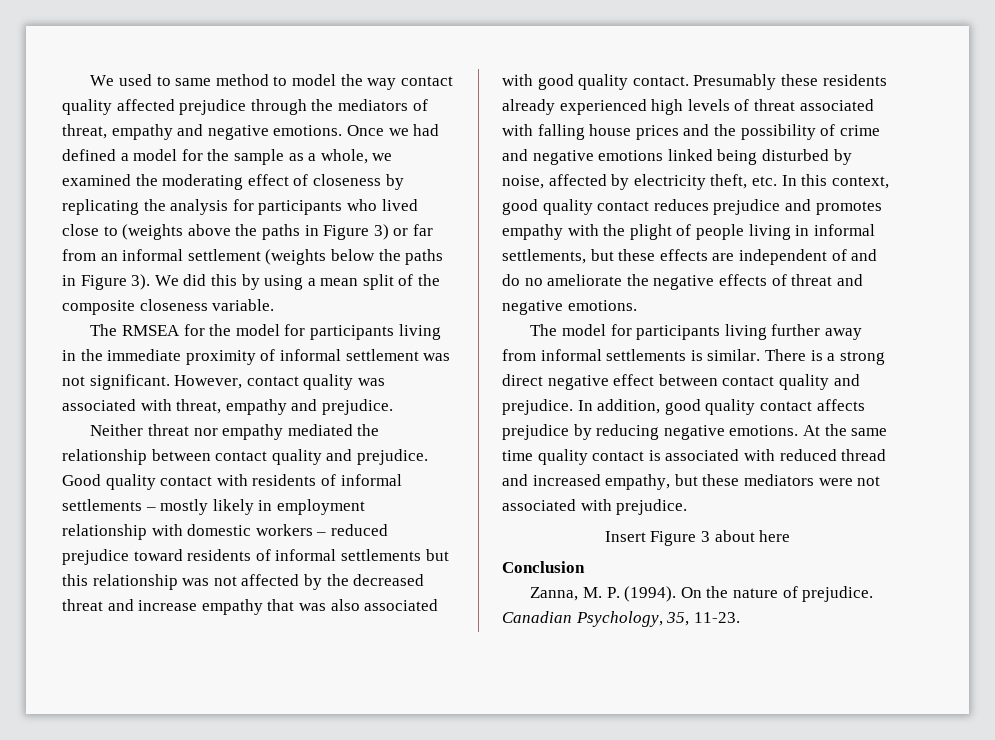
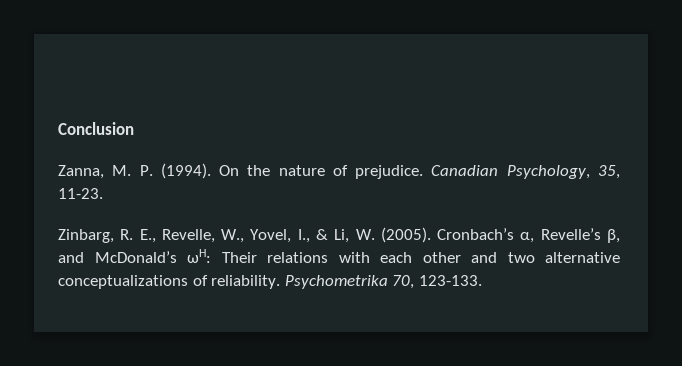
- We used to same method to model the way contact quality affected prejudice through the mediators of threat, empathy and negative emotions. Once we had defined a model for the sample as a whole, we examined the moderating effect of closeness by replicating the analysis for participants who lived close to (weights above the paths in Figure 3) or far from an informal settlement (weights below the paths in Figure 3). We did this by using a mean split of the composite closeness variable.
- The RMSEA for the model for participants living in the immediate proximity of informal settlement was not significant. However, contact quality was associated with threat, empathy and prejudice.
- Neither threat nor empathy mediated the relationship between contact quality and prejudice. Good quality contact with residents of informal settlements – mostly likely in employment relationship with domestic workers – reduced prejudice toward residents of informal settlements but this relationship was not affected by the decreased threat and increase empathy that was also associated with good quality contact. Presumably these residents already experienced high levels of threat associated with falling house prices and the possibility of crime and negative emotions linked being disturbed by noise, affected by electricity theft, etc. In this context, good quality contact reduces prejudice and promotes empathy with the plight of people living in informal settlements, but these effects are independent of and do no ameliorate the negative effects of threat and negative emotions.
- The model for participants living further away from informal settlements is similar. There is a strong direct negative effect between contact quality and prejudice. In addition, good quality contact affects prejudice by reducing negative emotions. At the same time quality contact is associated with reduced thread and increased empathy, but these mediators were not associated with prejudice.
- Insert Figure 3 about here
+ Zinbarg, R. E., Revelle, W., Yovel, I., & Li, W. (2005). Cronbach’s α, Revelle’s β, and McDonald’s ωH: Their relations with each other and two alternative conceptualizations of reliability. Psychometrika 70, 123-133.

